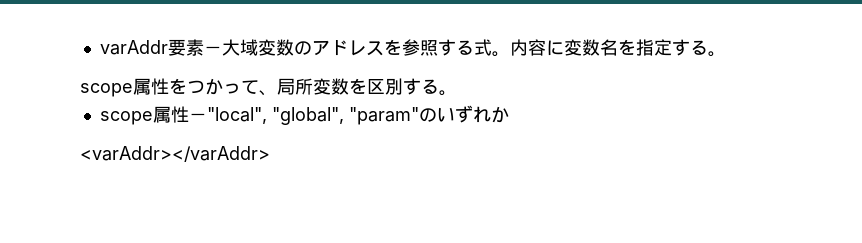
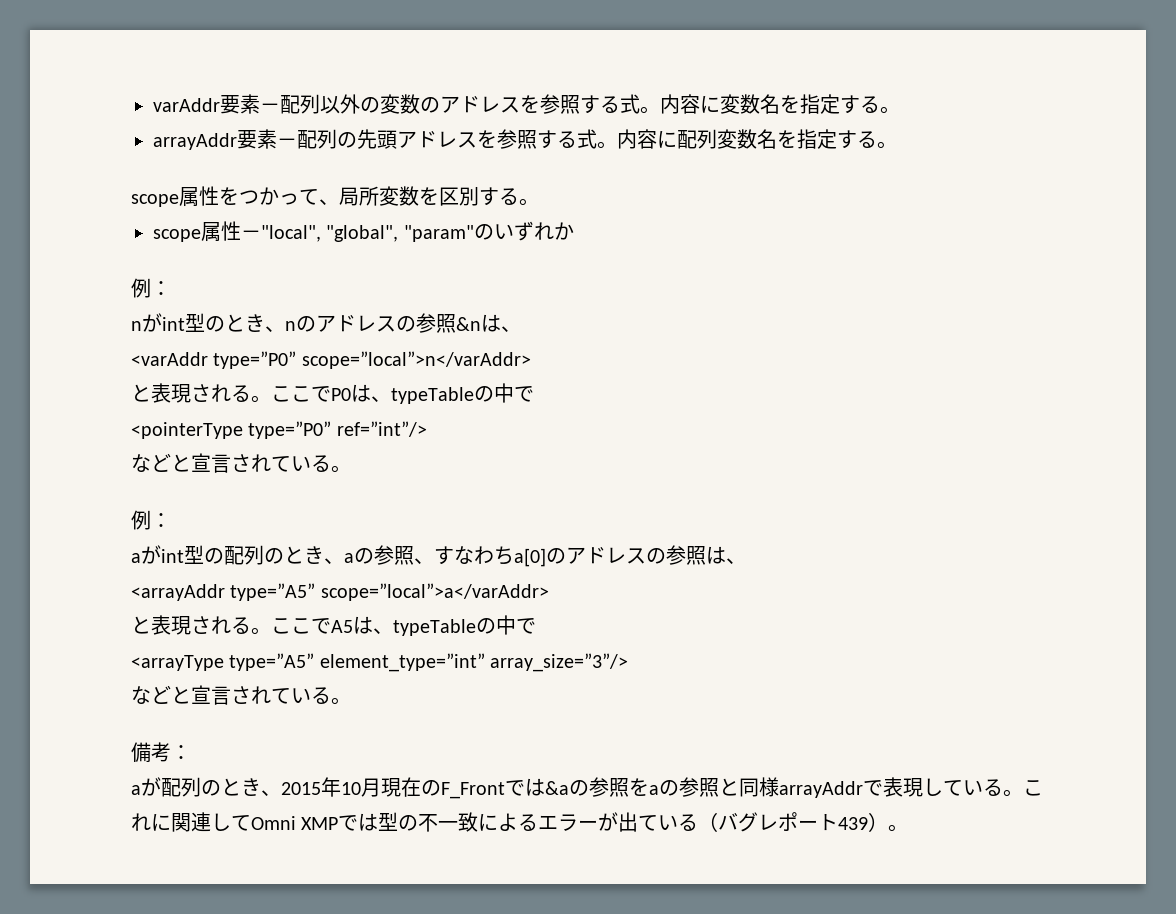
- varAddr要素－大域変数のアドレスを参照する式。
+ varAddr要素－配列以外の変数のアドレスを参照する式。
+ arrayAddr要素－配列の先頭アドレスを参照する式。内容に配列変数名を指定する。
  scope属性－"local", "global", "param"のいずれか
- <varAddr></varAddr>
+ 例：
+ nがint型のとき、nのアドレスの参照&nは、
+ <varAddr type=”P0” scope=”local”>n</varAddr>
+ と表現される。ここでP0は、typeTableの中で
+ <pointerType type=”P0” ref=”int”/>
+ などと宣言されている。
+ 例：
+ aがint型の配列のとき、aの参照、すなわちa[0]のアドレスの参照は、
+ <arrayAddr type=”A5” scope=”local”>a</varAddr>
+ と表現される。ここでA5は、typeTableの中で
+ <arrayType type=”A5” element_type=”int” array_size=”3”/>
+ などと宣言されている。
+ 備考：
+ aが配列のとき、2015年10月現在のF_Frontでは&aの参照をaの参照と同様arrayAddrで表現している。これに関連してOmni XMPでは型の不一致によるエラーが出ている（バグレポート439）。

